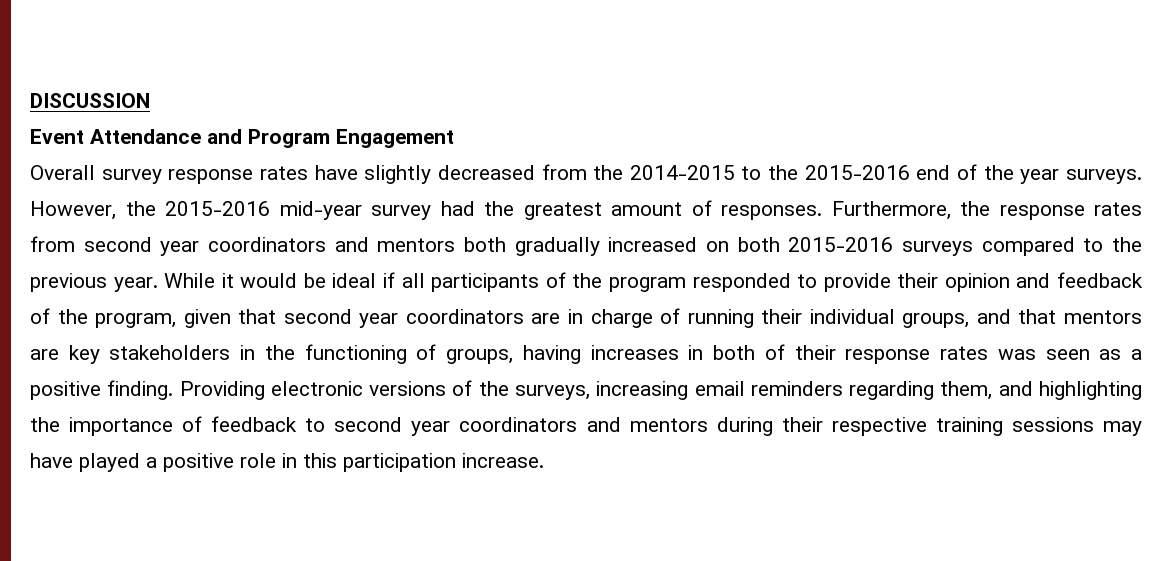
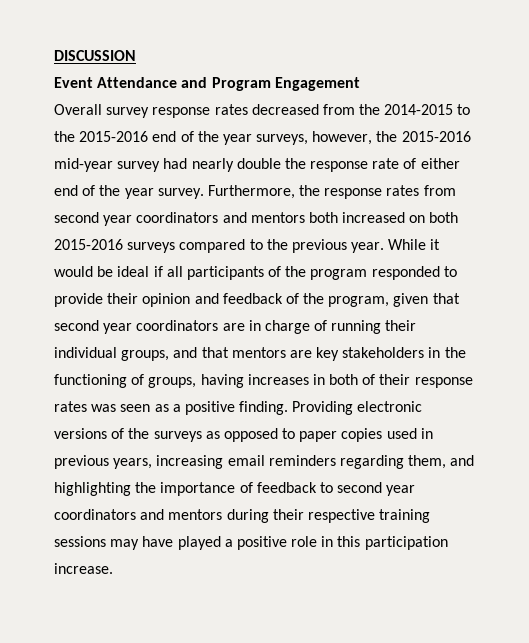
- Overall survey response rates have slightly decreased from the 2014-2015 to the 2015-2016 end of the year surveys. However, the 2015-2016 mid-year survey had the greatest amount of responses.
+ Overall survey response rates decreased from the 2014-2015 to the 2015-2016 end of the year surveys, however, the 2015-2016 mid-year survey had nearly double the response rate of either end of the year survey.
- Furthermore, the response rates from second year coordinators and mentors both gradually increased on both 2015-2016 surveys compared to the previous year.
+ Furthermore, the response rates from second year coordinators and mentors both increased on both 2015-2016 surveys compared to the previous year.
- Providing electronic versions of the surveys, increasing email reminders regarding them, and highlighting the importance of feedback to second year coordinators and mentors during their respective training sessions may have played a positive role in this participation increase.
+ Providing electronic versions of the surveys as opposed to paper copies used in previous years, increasing email reminders regarding them, and highlighting the importance of feedback to second year coordinators and mentors during their respective training sessions may have played a positive role in this participation increase.

